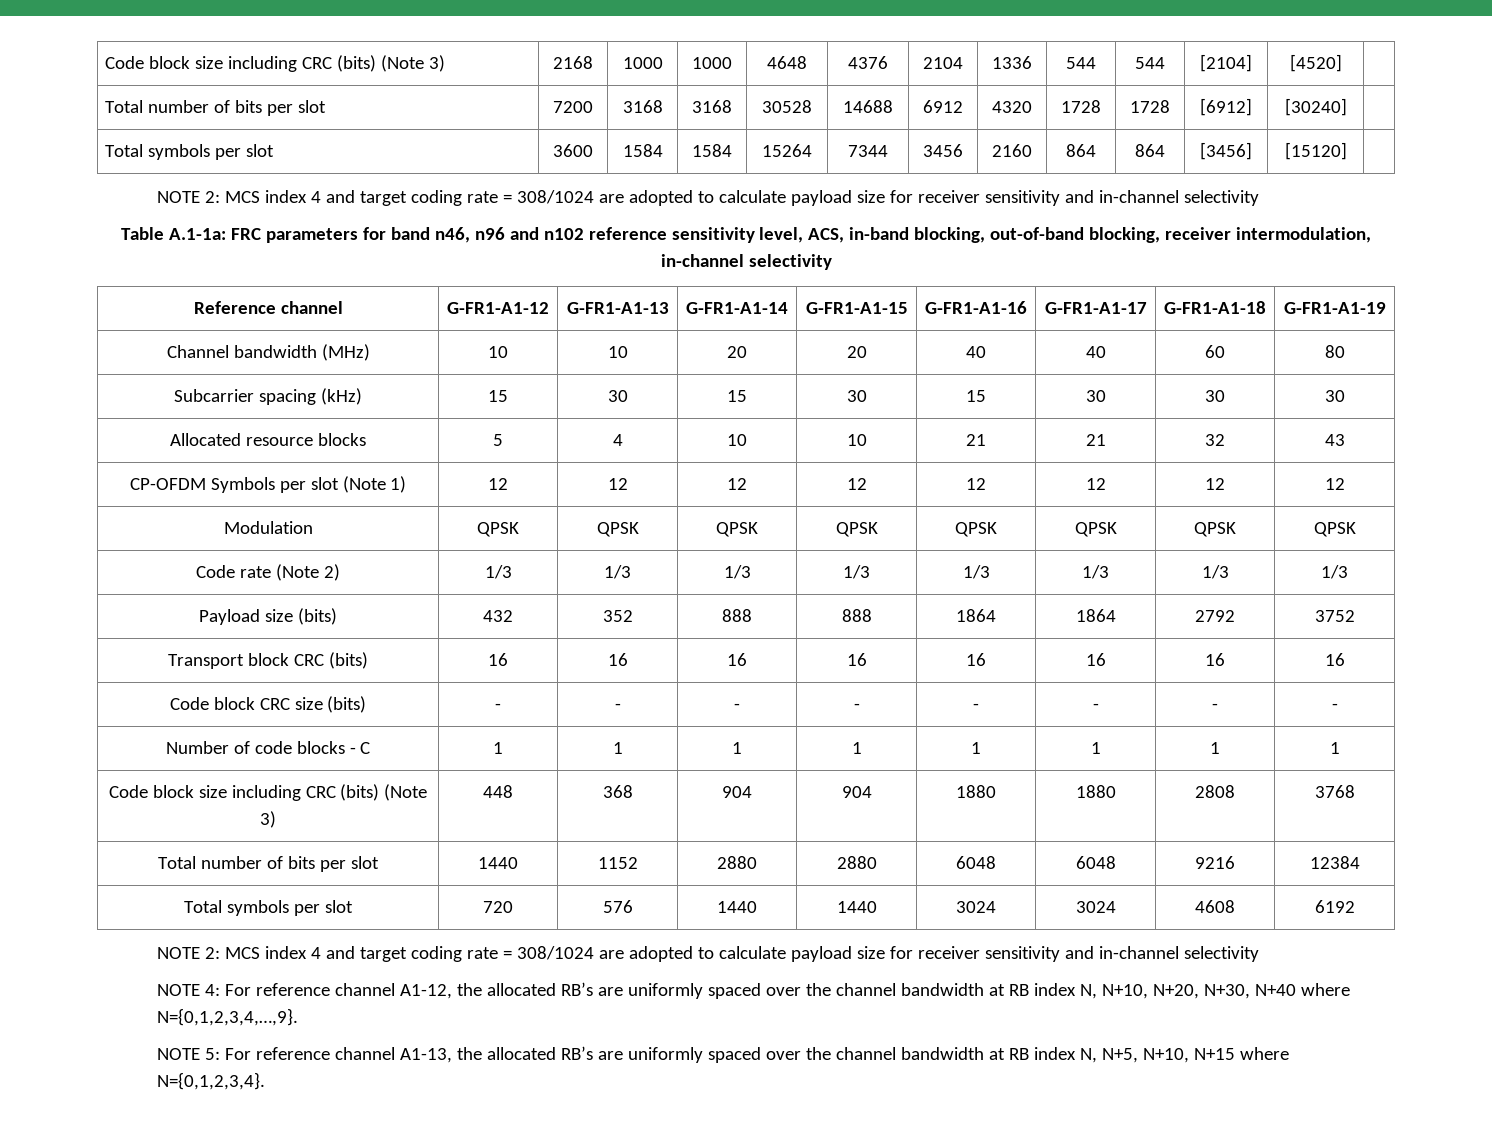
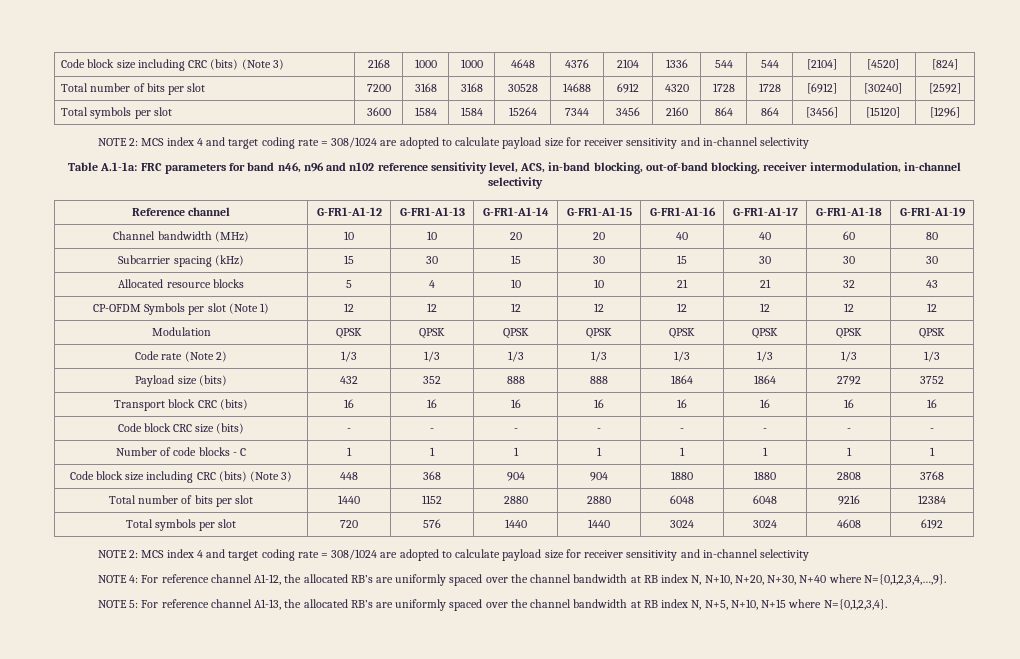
- Code block size including CRC (bits) (Note 3) | 2168 | 1000 | 1000 | 4648 | 4376 | 2104 | 1336 | 544 | 544 | [2104] | [4520] |
+ Code block size including CRC (bits) (Note 3) | 2168 | 1000 | 1000 | 4648 | 4376 | 2104 | 1336 | 544 | 544 | [2104] | [4520] | [824]
- Total number of bits per slot | 7200 | 3168 | 3168 | 30528 | 14688 | 6912 | 4320 | 1728 | 1728 | [6912] | [30240] |
+ Total number of bits per slot | 7200 | 3168 | 3168 | 30528 | 14688 | 6912 | 4320 | 1728 | 1728 | [6912] | [30240] | [2592]
- Total symbols per slot | 3600 | 1584 | 1584 | 15264 | 7344 | 3456 | 2160 | 864 | 864 | [3456] | [15120] |
+ Total symbols per slot | 3600 | 1584 | 1584 | 15264 | 7344 | 3456 | 2160 | 864 | 864 | [3456] | [15120] | [1296]

